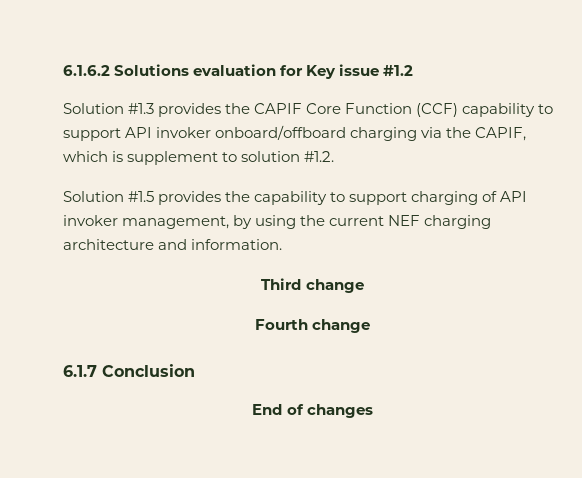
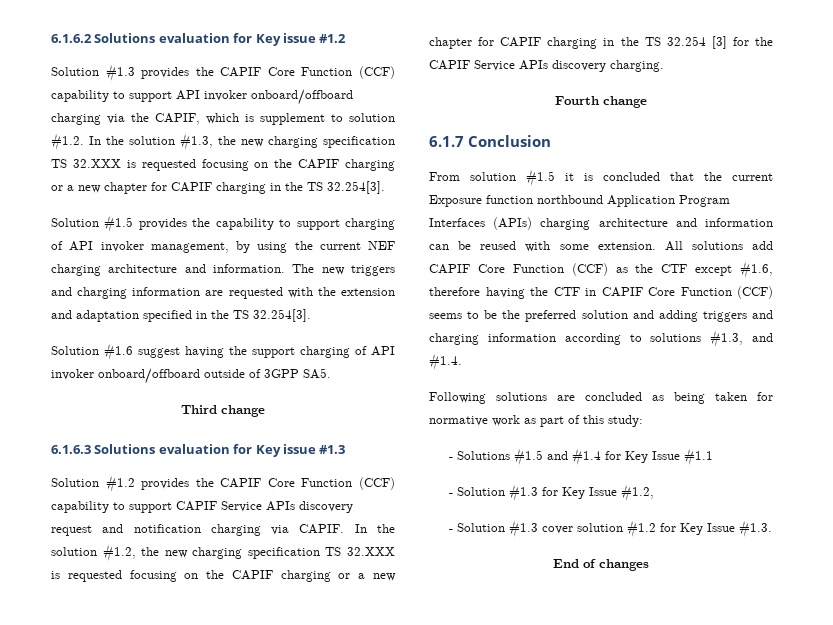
- Solution #1.3 provides the CAPIF Core Function (CCF) capability to support API invoker onboard/offboard charging via the CAPIF, which is supplement to solution #1.2.
+ Solution #1.3 provides the CAPIF Core Function (CCF) capability to support API invoker onboard/offboard charging via the CAPIF, which is supplement to solution #1.2. In the solution #1.3, the new charging specification TS 32.XXX is requested focusing on the CAPIF charging or a new chapter for CAPIF charging in the TS 32.254[3].
- Solution #1.5 provides the capability to support charging of API invoker management, by using the current NEF charging architecture and information.
+ Solution #1.5 provides the capability to support charging of API invoker management, by using the current NEF charging architecture and information. The new triggers and charging information are requested with the extension and adaptation specified in the TS 32.254[3].
+ Solution #1.6 suggest having the support charging of API invoker onboard/offboard outside of 3GPP SA5.
  Third change
+ 6.1.6.3 Solutions evaluation for Key issue #1.3
+ Solution #1.2 provides the CAPIF Core Function (CCF) capability to support CAPIF Service APIs discovery request and notification charging via CAPIF. In the solution #1.2, the new charging specification TS 32.XXX is requested focusing on the CAPIF charging or a new chapter for CAPIF charging in the TS 32.254 [3] for the CAPIF Service APIs discovery charging.
  Fourth change
  6.1.7 Conclusion
+ From solution #1.5 it is concluded that the current Exposure function northbound Application Program Interfaces (APIs) charging architecture and information can be reused with some extension. All solutions add CAPIF Core Function (CCF) as the CTF except #1.6, therefore having the CTF in CAPIF Core Function (CCF) seems to be the preferred solution and adding triggers and charging information according to solutions #1.3, and #1.4.
+ Following solutions are concluded as being taken for normative work as part of this study:
+ - Solutions #1.5 and #1.4 for Key Issue #1.1
+ - Solution #1.3 for Key Issue #1.2,
+ - Solution #1.3 cover solution #1.2 for Key Issue #1.3.

